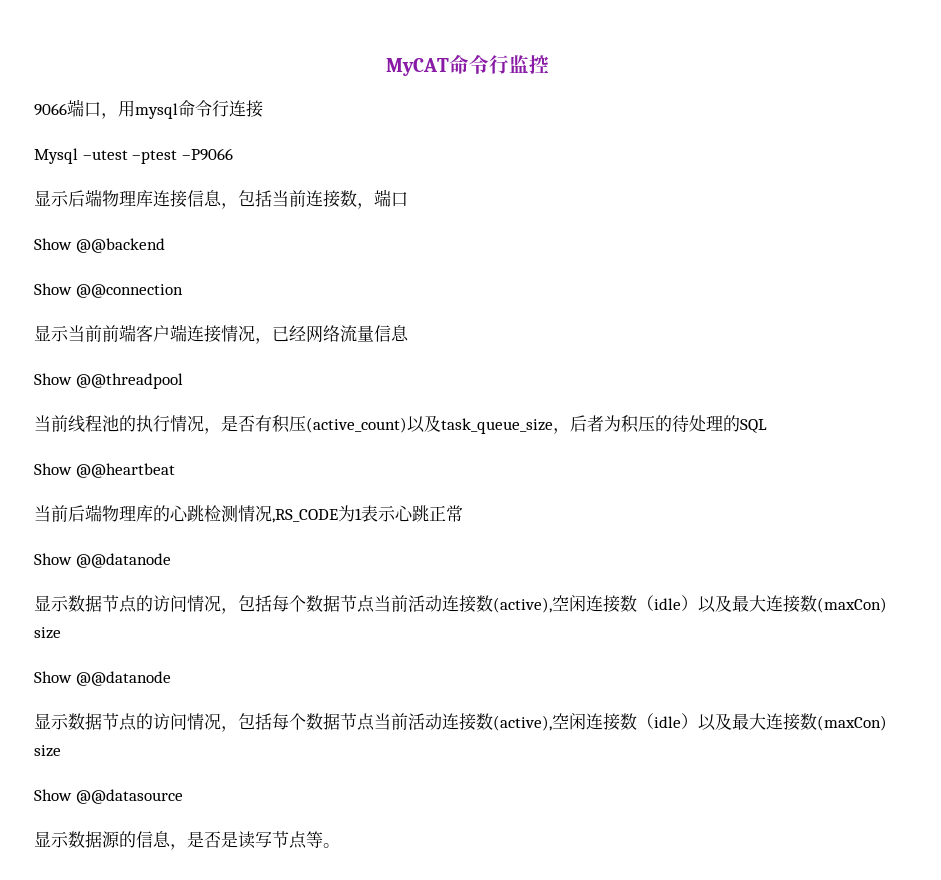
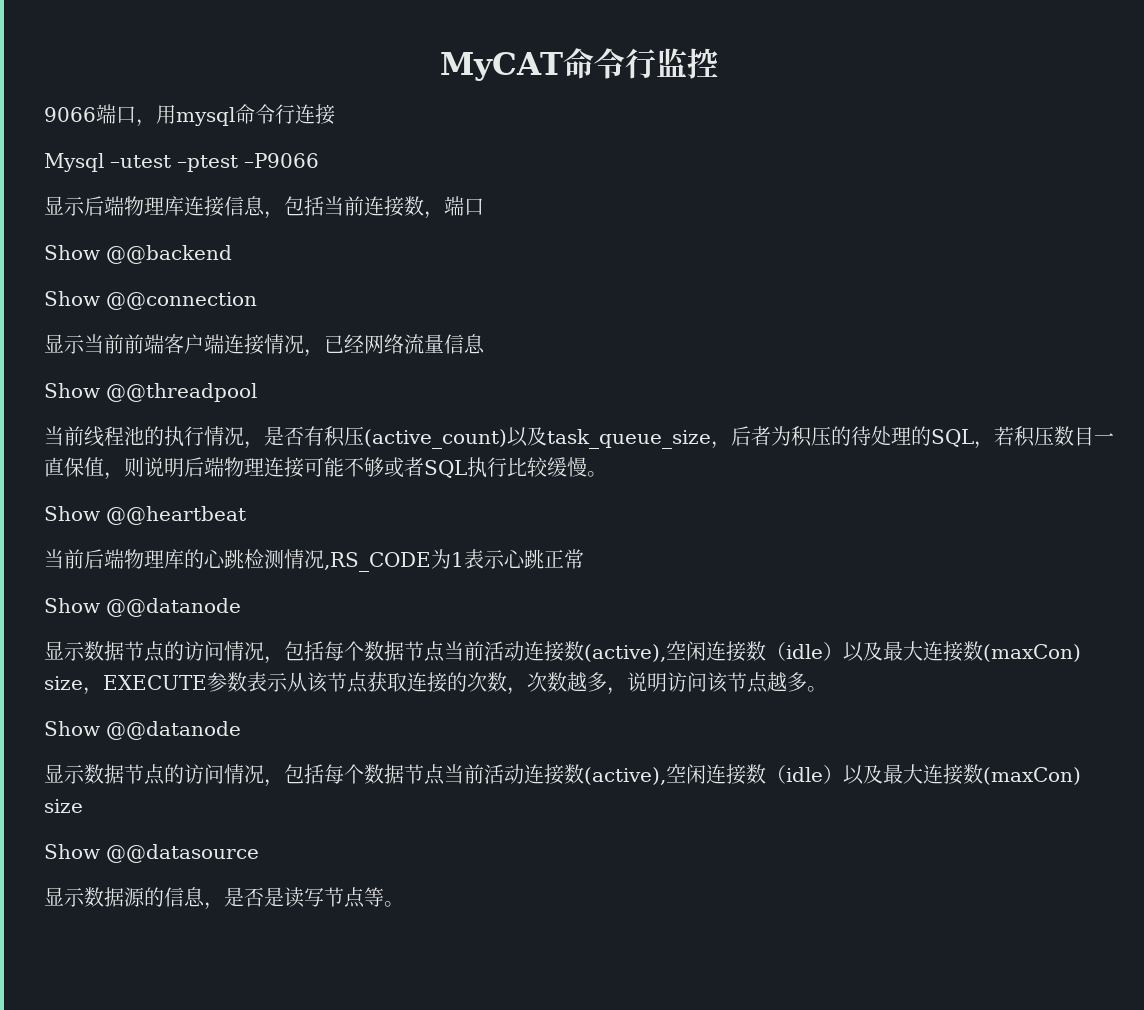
- 当前线程池的执行情况，是否有积压(active_count)以及task_queue_size，后者为积压的待处理的SQL
+ 当前线程池的执行情况，是否有积压(active_count)以及task_queue_size，后者为积压的待处理的SQL，若积压数目一直保值，则说明后端物理连接可能不够或者SQL执行比较缓慢。
  当前后端物理库的心跳检测情况,RS_CODE为1表示心跳正常
  Show @@datanode
- 显示数据节点的访问情况，包括每个数据节点当前活动连接数(active),空闲连接数（idle）以及最大连接数(maxCon) size
+ 显示数据节点的访问情况，包括每个数据节点当前活动连接数(active),空闲连接数（idle）以及最大连接数(maxCon) size，EXECUTE参数表示从该节点获取连接的次数，次数越多，说明访问该节点越多。

